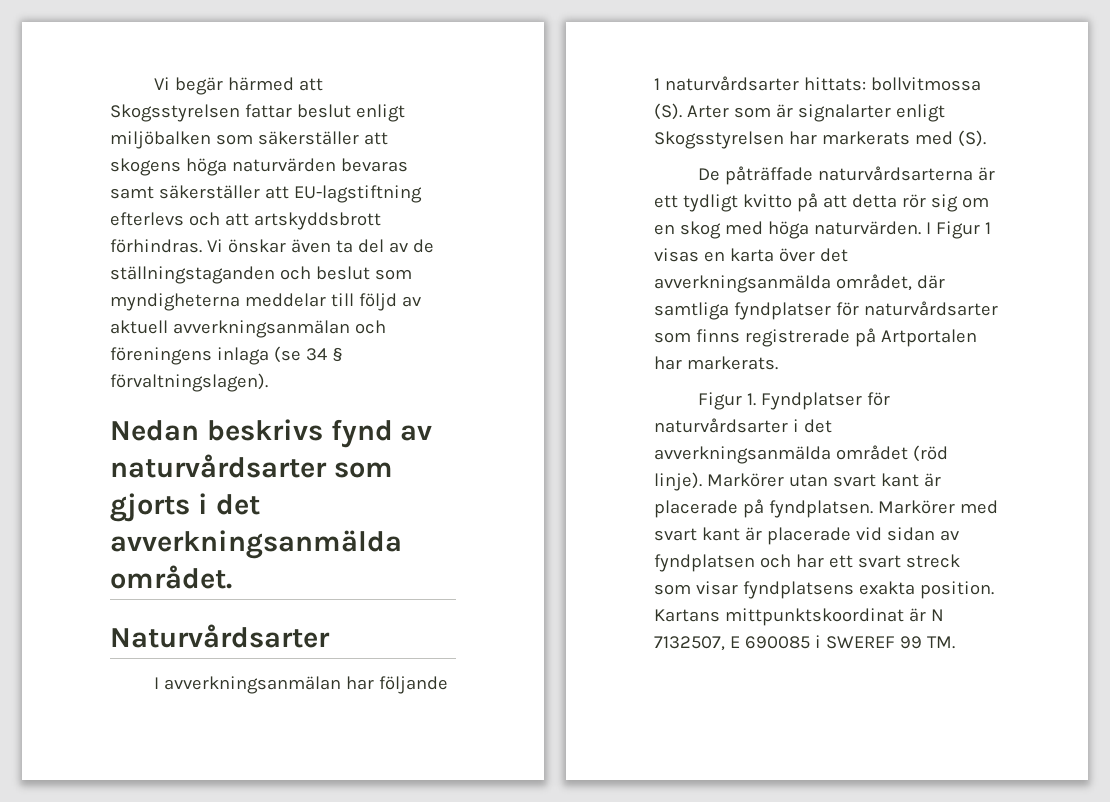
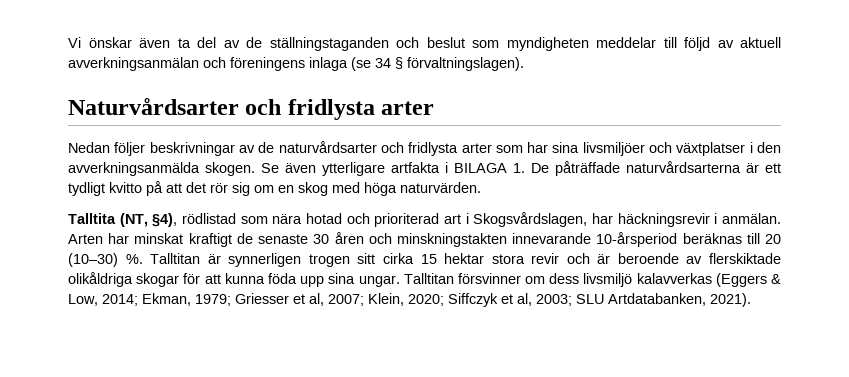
- Vi begär härmed att Skogsstyrelsen fattar beslut enligt miljöbalken som säkerställer att skogens höga naturvärden bevaras samt säkerställer att EU-lagstiftning efterlevs och att artskyddsbrott förhindras. Vi önskar även ta del av de ställningstaganden och beslut som myndigheterna meddelar till följd av aktuell avverkningsanmälan och föreningens inlaga (se 34 § förvaltningslagen).
+ Vi önskar även ta del av de ställningstaganden och beslut som myndigheten meddelar till följd av aktuell avverkningsanmälan och föreningens inlaga (se 34 § förvaltningslagen).
- Nedan beskrivs fynd av naturvårdsarter som gjorts i det avverkningsanmälda området.
- Naturvårdsarter
- I avverkningsanmälan har följande 1 naturvårdsarter hittats: bollvitmossa (S). Arter som är signalarter enligt Skogsstyrelsen har markerats med (S).
- De påträffade naturvårdsarterna är ett tydligt kvitto på att detta rör sig om en skog med höga naturvärden. I Figur 1 visas en karta över det avverkningsanmälda området, där samtliga fyndplatser för naturvårdsarter som finns registrerade på Artportalen har markerats.
- Figur 1. Fyndplatser för naturvårdsarter i det avverkningsanmälda området (röd linje). Markörer utan svart kant är placerade på fyndplatsen. Markörer med svart kant är placerade vid sidan av fyndplatsen och har ett svart streck som visar fyndplatsens exakta position. Kartans mittpunktskoordinat är N 7132507, E 690085 i SWEREF 99 TM.
+ Naturvårdsarter och fridlysta arter
+ Nedan följer beskrivningar av de naturvårdsarter och fridlysta arter som har sina livsmiljöer och växtplatser i den avverkningsanmälda skogen. Se även ytterligare artfakta i BILAGA 1. De påträffade naturvårdsarterna är ett tydligt kvitto på att det rör sig om en skog med höga naturvärden.
+ Talltita (NT, §4), rödlistad som nära hotad och prioriterad art i Skogsvårdslagen, har häckningsrevir i anmälan. Arten har minskat kraftigt de senaste 30 åren och minskningstakten innevarande 10-årsperiod beräknas till 20 (10–30) %. Talltitan är synnerligen trogen sitt cirka 15 hektar stora revir och är beroende av flerskiktade olikåldriga skogar för att kunna föda upp sina ungar. Talltitan försvinner om dess livsmiljö kalavverkas (Eggers & Low, 2014; Ekman, 1979; Griesser et al, 2007; Klein, 2020; Siffczyk et al, 2003; SLU Artdatabanken, 2021).

